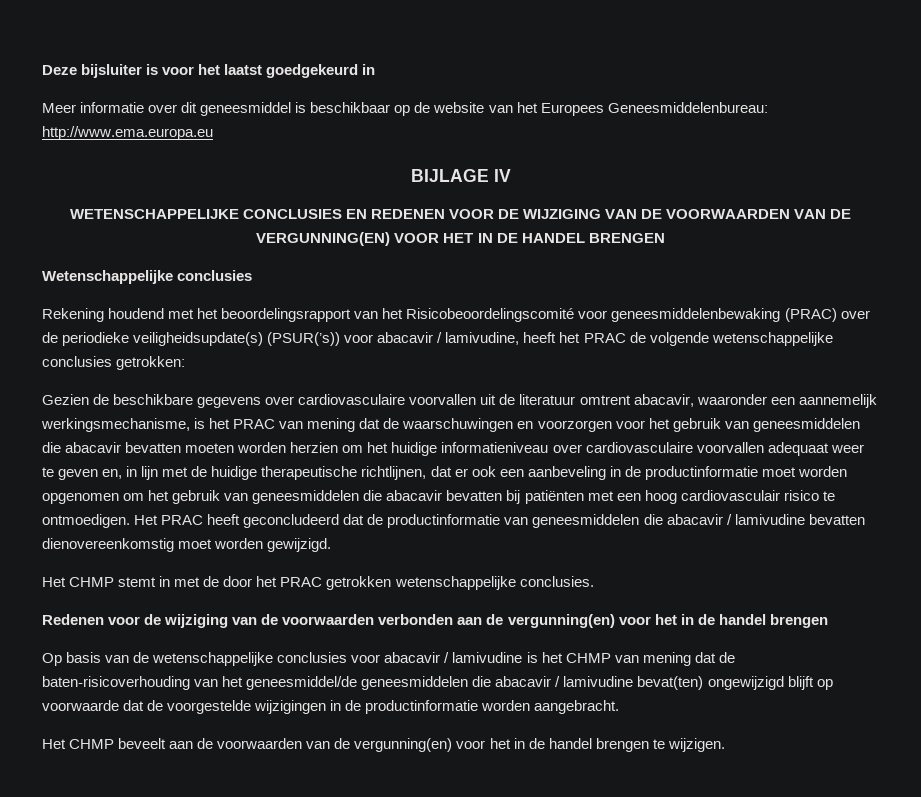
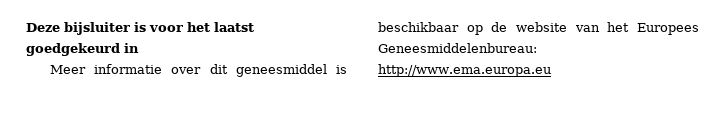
- BIJLAGE IV
- WETENSCHAPPELIJKE CONCLUSIES EN REDENEN VOOR DE WIJZIGING VAN DE VOORWAARDEN VAN DE VERGUNNING(EN) VOOR HET IN DE HANDEL BRENGEN
- Wetenschappelijke conclusies
- Rekening houdend met het beoordelingsrapport van het Risicobeoordelingscomité voor geneesmiddelenbewaking (PRAC) over de periodieke veiligheidsupdate(s) (PSUR(’s)) voor abacavir / lamivudine, heeft het PRAC de volgende wetenschappelijke conclusies getrokken:
- Gezien de beschikbare gegevens over cardiovasculaire voorvallen uit de literatuur omtrent abacavir, waaronder een aannemelijk werkingsmechanisme, is het PRAC van mening dat de waarschuwingen en voorzorgen voor het gebruik van geneesmiddelen die abacavir bevatten moeten worden herzien om het huidige informatieniveau over cardiovasculaire voorvallen adequaat weer te geven en, in lijn met de huidige therapeutische richtlijnen, dat er ook een aanbeveling in de productinformatie moet worden opgenomen om het gebruik van geneesmiddelen die abacavir bevatten bij patiënten met een hoog cardiovasculair risico te ontmoedigen. Het PRAC heeft geconcludeerd dat de productinformatie van geneesmiddelen die abacavir / lamivudine bevatten dienovereenkomstig moet worden gewijzigd.
- Het CHMP stemt in met de door het PRAC getrokken wetenschappelijke conclusies.
- Redenen voor de wijziging van de voorwaarden verbonden aan de vergunning(en) voor het in de handel brengen
- Op basis van de wetenschappelijke conclusies voor abacavir / lamivudine is het CHMP van mening dat de baten-risicoverhouding van het geneesmiddel/de geneesmiddelen die abacavir / lamivudine bevat(ten) ongewijzigd blijft op voorwaarde dat de voorgestelde wijzigingen in de productinformatie worden aangebracht.
- Het CHMP beveelt aan de voorwaarden van de vergunning(en) voor het in de handel brengen te wijzigen.

